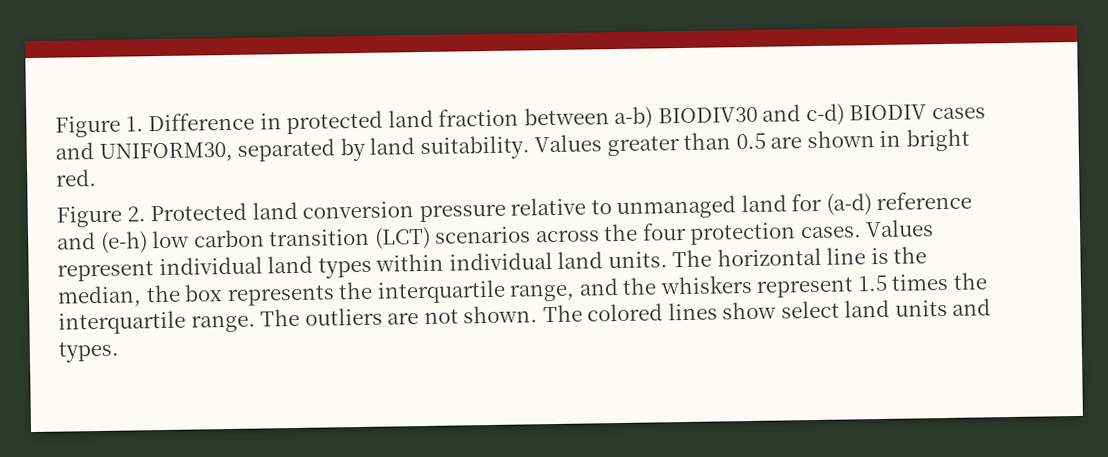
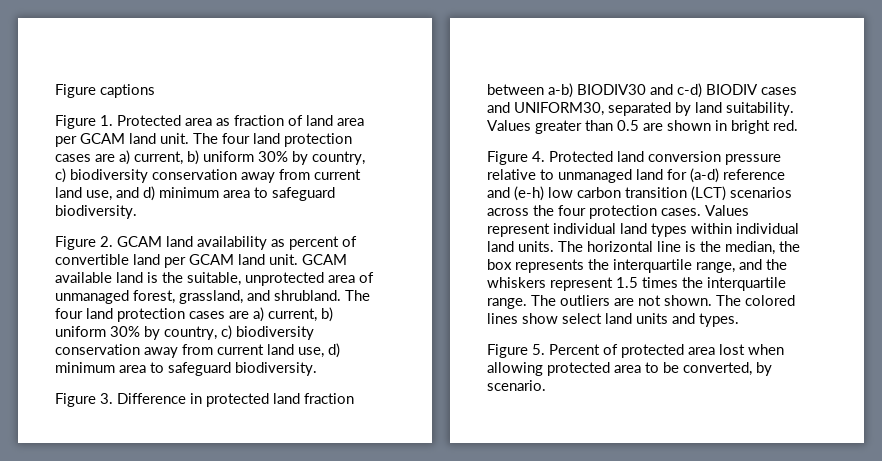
- Figure 1. Difference in protected land fraction between a-b) BIODIV30 and c-d) BIODIV cases and UNIFORM30, separated by land suitability.
+ Figure captions
+ Figure 1. Protected area as fraction of land area per GCAM land unit. The four land protection cases are a) current, b) uniform 30% by country, c) biodiversity conservation away from current land use, and d) minimum area to safeguard biodiversity.
+ Figure 2. GCAM land availability as percent of convertible land per GCAM land unit. GCAM available land is the suitable, unprotected area of unmanaged forest, grassland, and shrubland. The four land protection cases are a) current, b) uniform 30% by country, c) biodiversity conservation away from current land use, d) minimum area to safeguard biodiversity.
+ Figure 3. Difference in protected land fraction between a-b) BIODIV30 and c-d) BIODIV cases and UNIFORM30, separated by land suitability.
- Figure 2. Protected land conversion pressure relative to unmanaged land for (a-d) reference and (e-h) low carbon transition (LCT) scenarios across the four protection cases.
+ Figure 4. Protected land conversion pressure relative to unmanaged land for (a-d) reference and (e-h) low carbon transition (LCT) scenarios across the four protection cases.
+ Figure 5. Percent of protected area lost when allowing protected area to be converted, by scenario.

